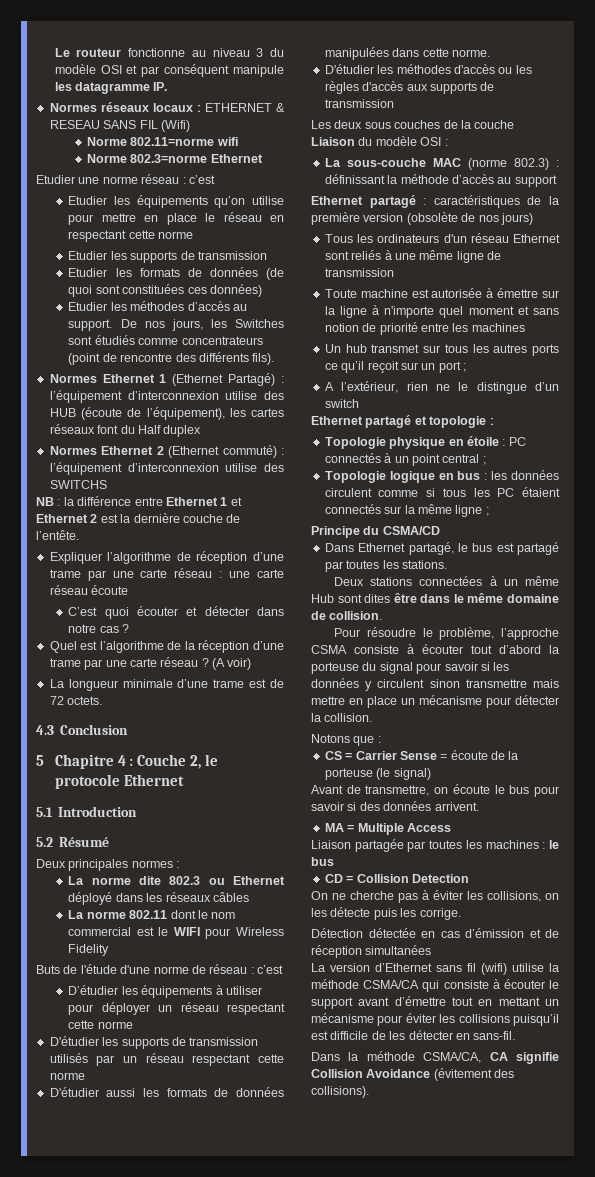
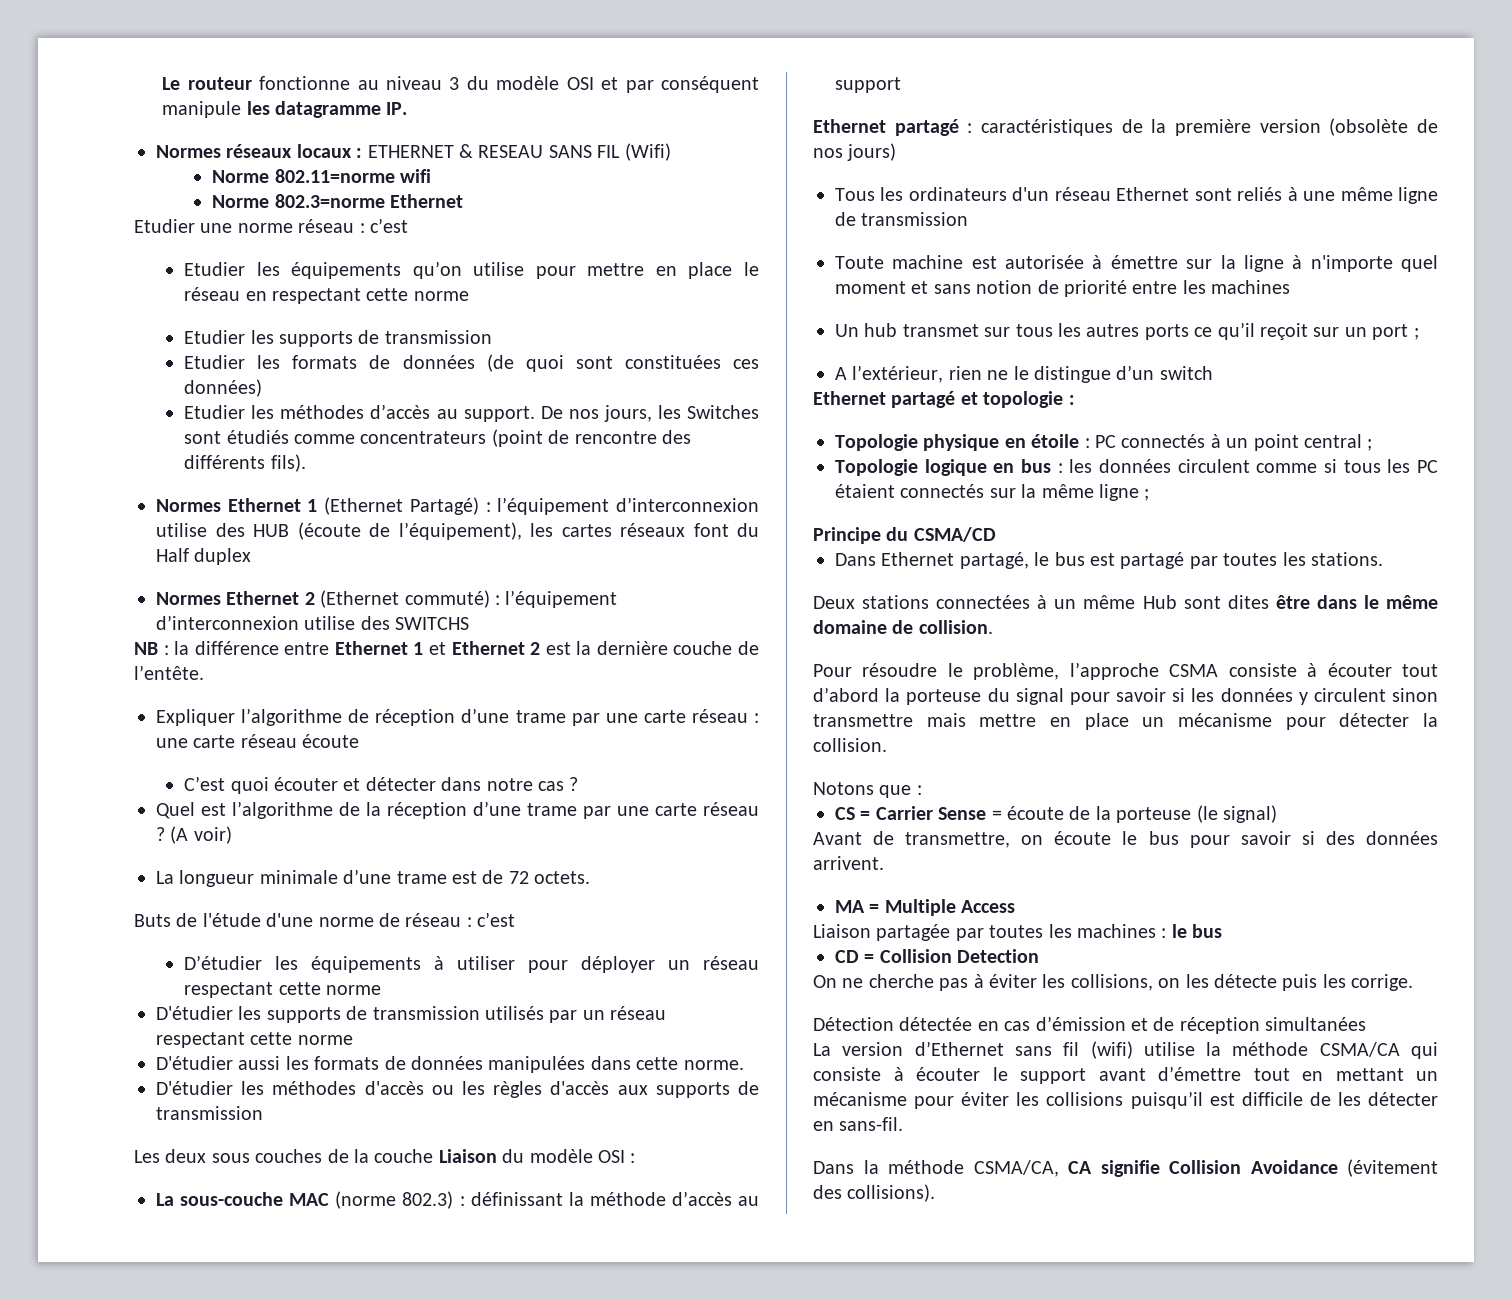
- 4.3 Conclusion
- 5 Chapitre 4 : Couche 2, le protocole Ethernet
- 5.1 Introduction
- 5.2 Résumé
- Deux principales normes :
- La norme dite 802.3 ou Ethernet déployé dans les réseaux câbles
- La norme 802.11 dont le nom commercial est le WIFI pour Wireless Fidelity

